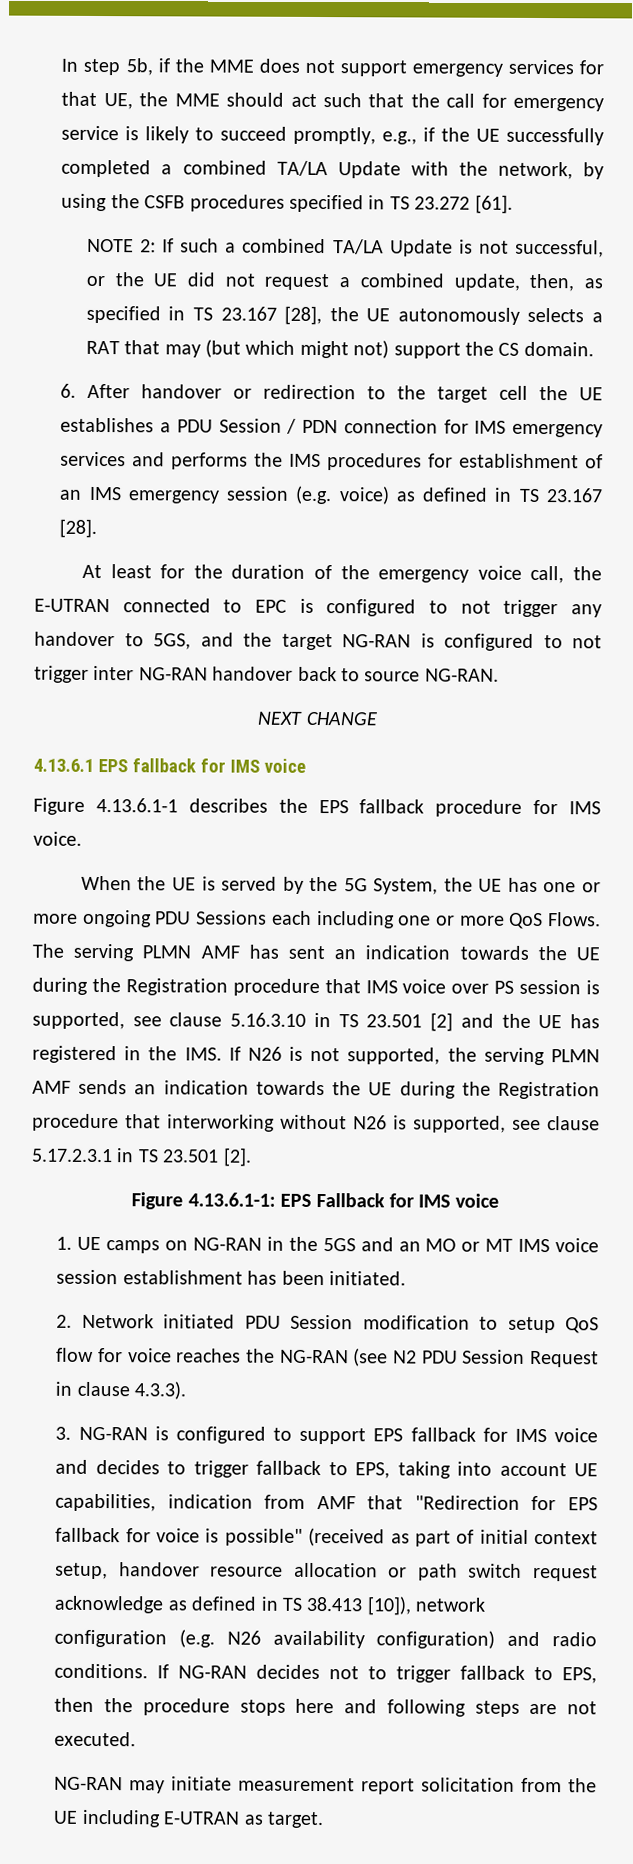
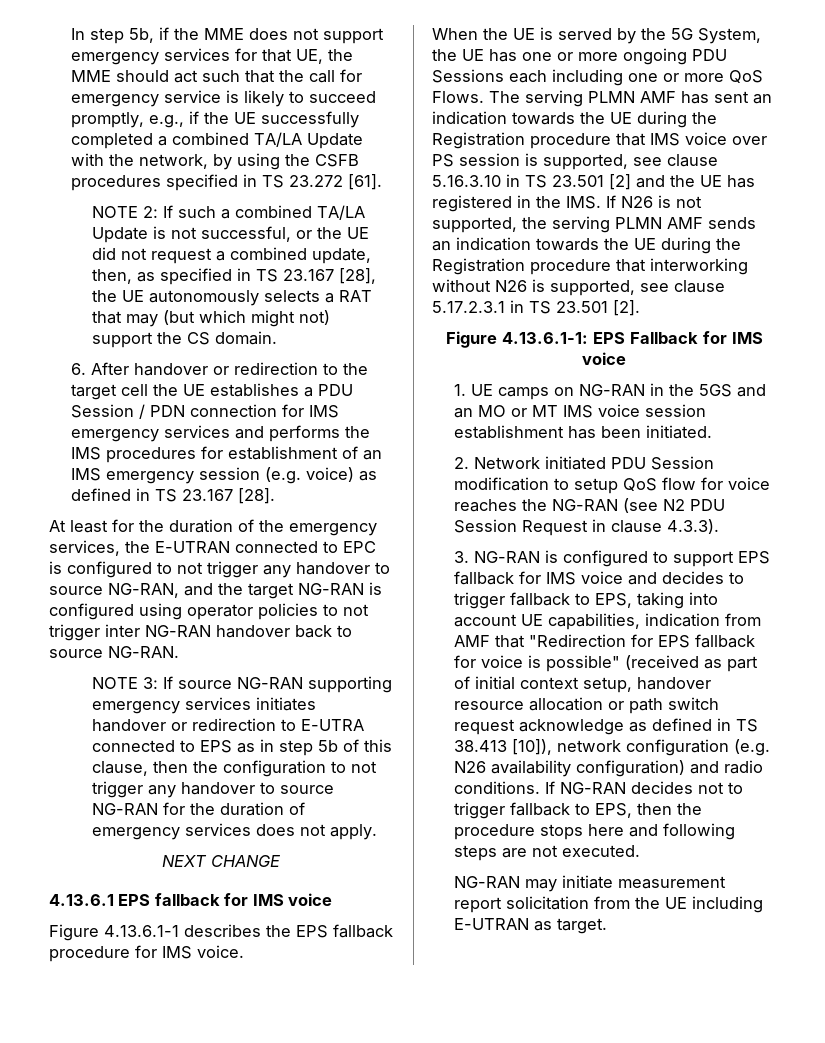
- At least for the duration of the emergency voice call, the E-UTRAN connected to EPC is configured to not trigger any handover to 5GS, and the target NG-RAN is configured to not trigger inter NG-RAN handover back to source NG-RAN.
+ At least for the duration of the emergency services, the E-UTRAN connected to EPC is configured to not trigger any handover to source NG-RAN, and the target NG-RAN is configured using operator policies to not trigger inter NG-RAN handover back to source NG-RAN.
+ NOTE 3: If source NG-RAN supporting emergency services initiates handover or redirection to E-UTRA connected to EPS as in step 5b of this clause, then the configuration to not trigger any handover to source NG-RAN for the duration of emergency services does not apply.

